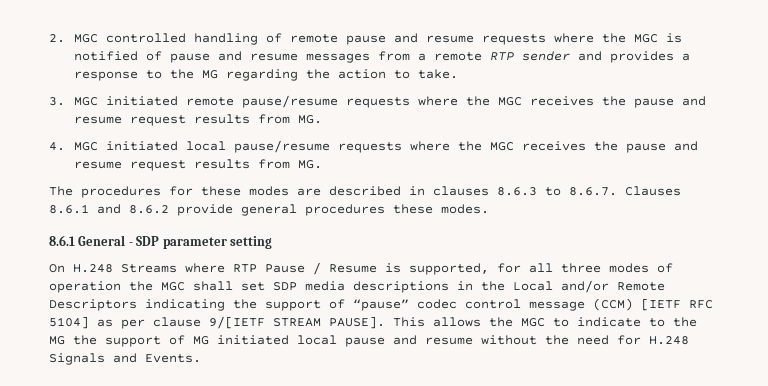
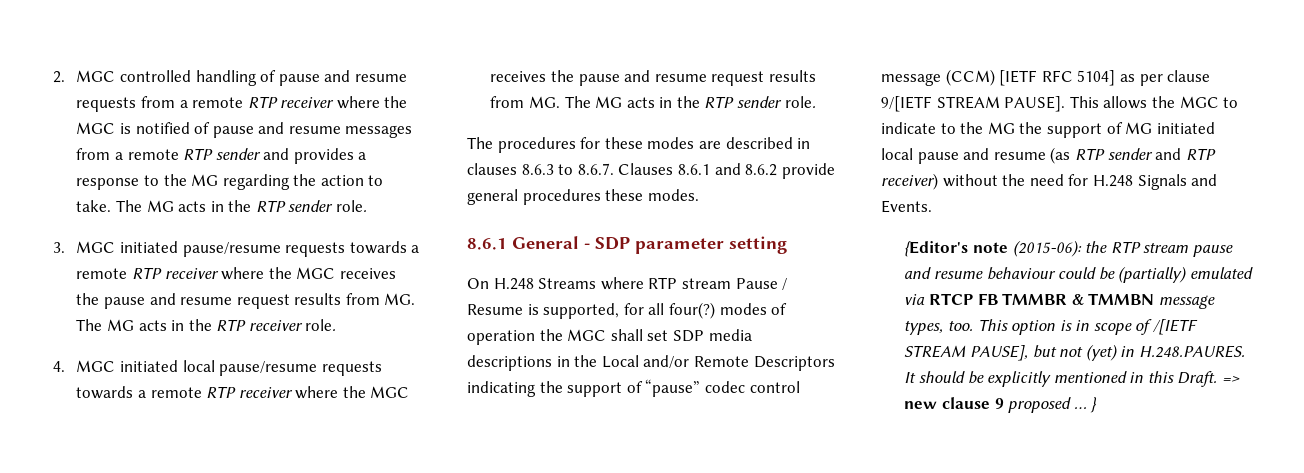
- 2. MGC controlled handling of remote pause and resume requests where the MGC is notified of pause and resume messages from a remote RTP sender and provides a response to the MG regarding the action to take.
+ 2. MGC controlled handling of pause and resume requests from a remote RTP receiver where the MGC is notified of pause and resume messages from a remote RTP sender and provides a response to the MG regarding the action to take. The MG acts in the RTP sender role.
- 3. MGC initiated remote pause/resume requests where the MGC receives the pause and resume request results from MG.
+ 3. MGC initiated pause/resume requests towards a remote RTP receiver where the MGC receives the pause and resume request results from MG. The MG acts in the RTP receiver role.
- 4. MGC initiated local pause/resume requests where the MGC receives the pause and resume request results from MG.
+ 4. MGC initiated local pause/resume requests towards a remote RTP receiver where the MGC receives the pause and resume request results from MG. The MG acts in the RTP sender role.
- On H.248 Streams where RTP Pause / Resume is supported, for all three modes of operation the MGC shall set SDP media descriptions in the Local and/or Remote Descriptors indicating the support of “pause” codec control message (CCM) [IETF RFC 5104] as per clause 9/[IETF STREAM PAUSE].
+ On H.248 Streams where RTP stream Pause / Resume is supported, for all four(?) modes of operation the MGC shall set SDP media descriptions in the Local and/or Remote Descriptors indicating the support of “pause” codec control message (CCM) [IETF RFC 5104] as per clause 9/[IETF STREAM PAUSE].
- This allows the MGC to indicate to the MG the support of MG initiated local pause and resume without the need for H.248 Signals and Events.
+ This allows the MGC to indicate to the MG the support of MG initiated local pause and resume (as RTP sender and RTP receiver) without the need for H.248 Signals and Events.
+ {Editor's note (2015-06): the RTP stream pause and resume behaviour could be (partially) emulated via RTCP FB TMMBR & TMMBN message types, too. This option is in scope of /[IETF STREAM PAUSE], but not (yet) in H.248.PAURES. It should be explicitly mentioned in this Draft. => new clause 9 proposed … }

